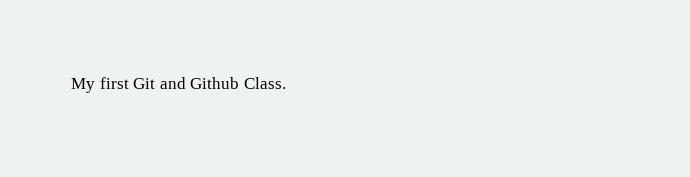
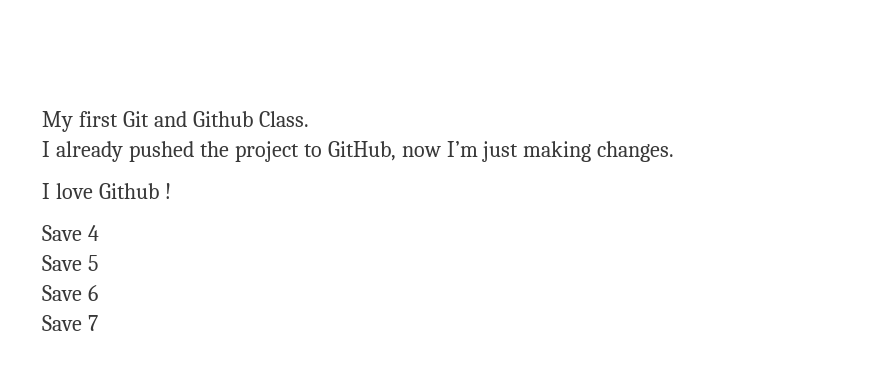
+ I already pushed the project to GitHub, now I’m just making changes.
+ I love Github !
+ Save 4
+ Save 5
+ Save 6
+ Save 7

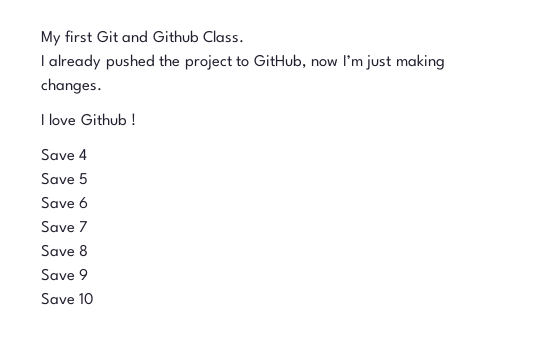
+ Save 8
+ Save 9
+ Save 10

